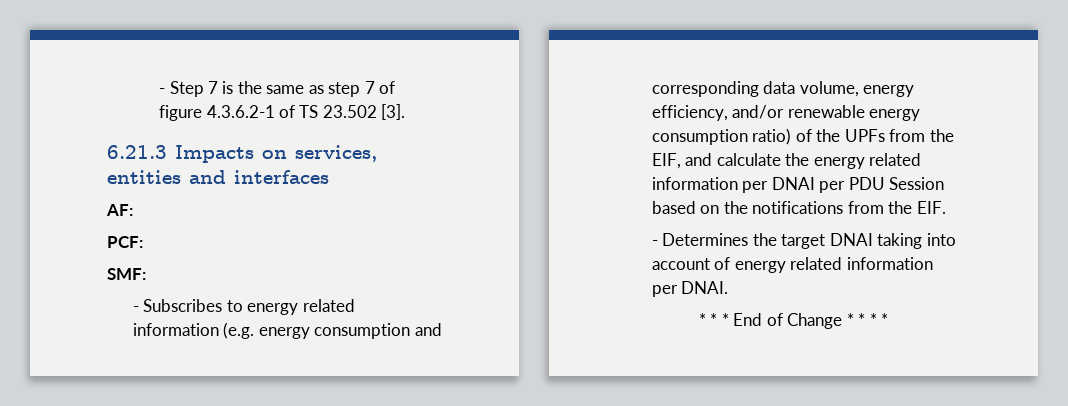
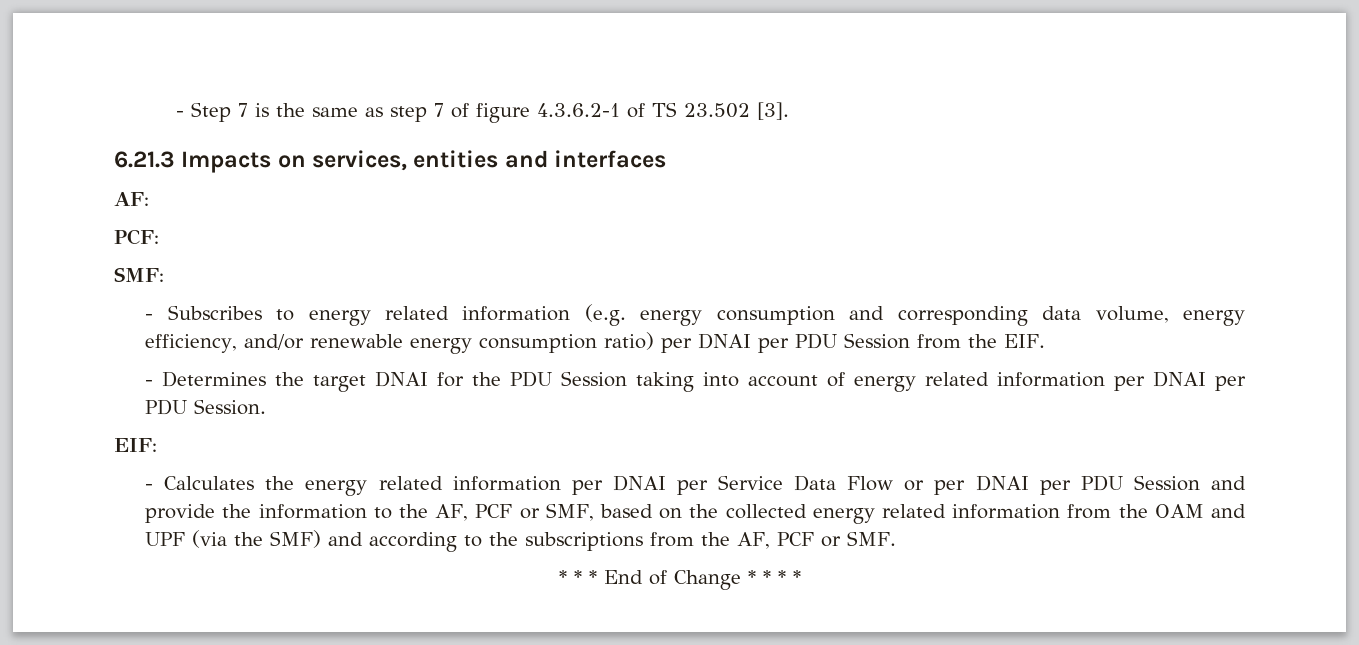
- - Subscribes to energy related information (e.g. energy consumption and corresponding data volume, energy efficiency, and/or renewable energy consumption ratio) of the UPFs from the EIF, and calculate the energy related information per DNAI per PDU Session based on the notifications from the EIF.
+ - Subscribes to energy related information (e.g. energy consumption and corresponding data volume, energy efficiency, and/or renewable energy consumption ratio) per DNAI per PDU Session from the EIF.
- - Determines the target DNAI taking into account of energy related information per DNAI.
+ - Determines the target DNAI for the PDU Session taking into account of energy related information per DNAI per PDU Session.
+ EIF:
+ - Calculates the energy related information per DNAI per Service Data Flow or per DNAI per PDU Session and provide the information to the AF, PCF or SMF, based on the collected energy related information from the OAM and UPF (via the SMF) and according to the subscriptions from the AF, PCF or SMF.

